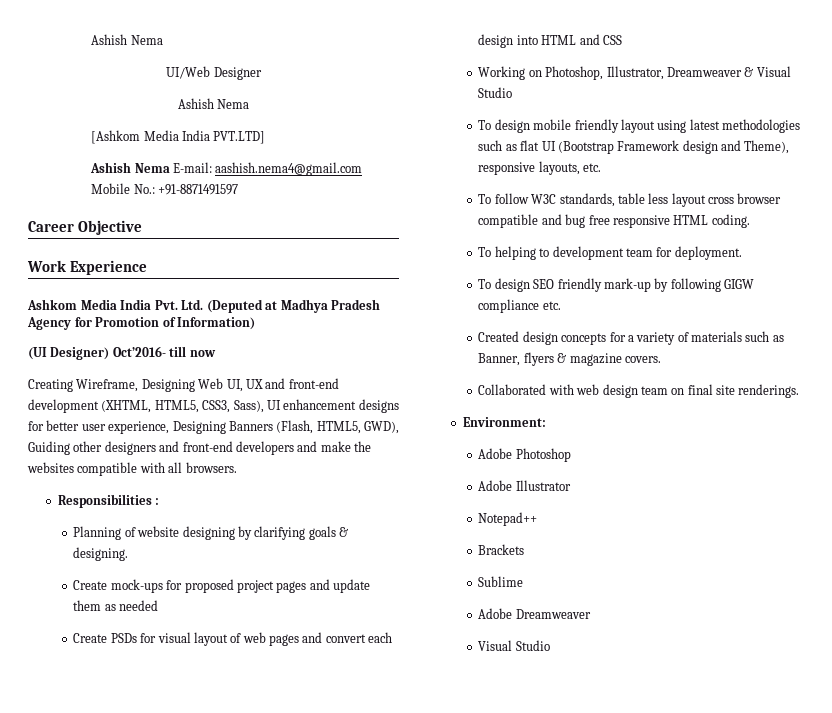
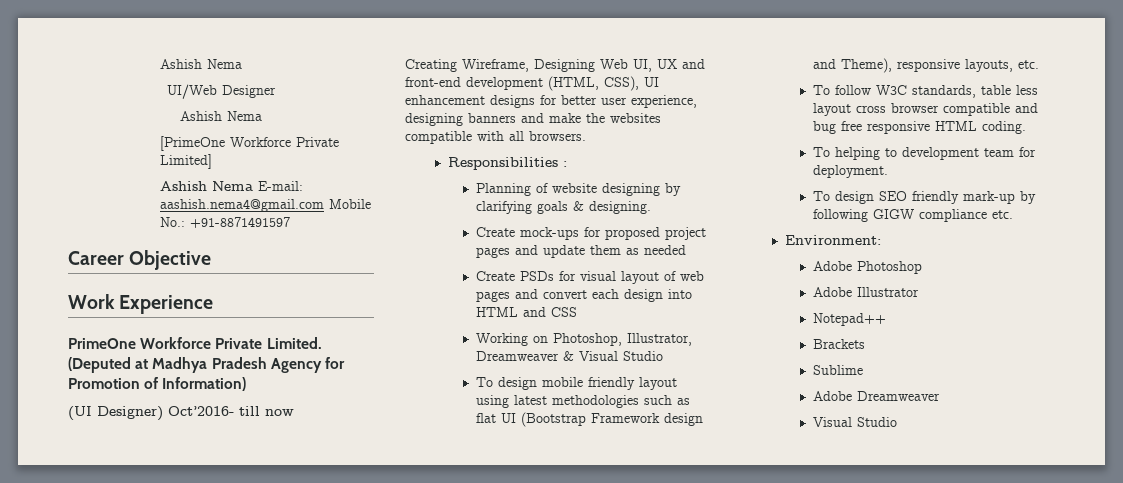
- [Ashkom Media India PVT.LTD]
+ [PrimeOne Workforce Private Limited]
- Ashkom Media India Pvt. Ltd. (Deputed at Madhya Pradesh Agency for Promotion of Information)
+ PrimeOne Workforce Private Limited. (Deputed at Madhya Pradesh Agency for Promotion of Information)
- Creating Wireframe, Designing Web UI, UX and front-end development (XHTML, HTML5, CSS3, Sass), UI enhancement designs for better user experience, Designing Banners (Flash, HTML5, GWD), Guiding other designers and front-end developers and make the websites compatible with all browsers.
+ Creating Wireframe, Designing Web UI, UX and front-end development (HTML, CSS), UI enhancement designs for better user experience, designing banners and make the websites compatible with all browsers.
- Created design concepts for a variety of materials such as Banner, flyers & magazine covers.
- Collaborated with web design team on final site renderings.

